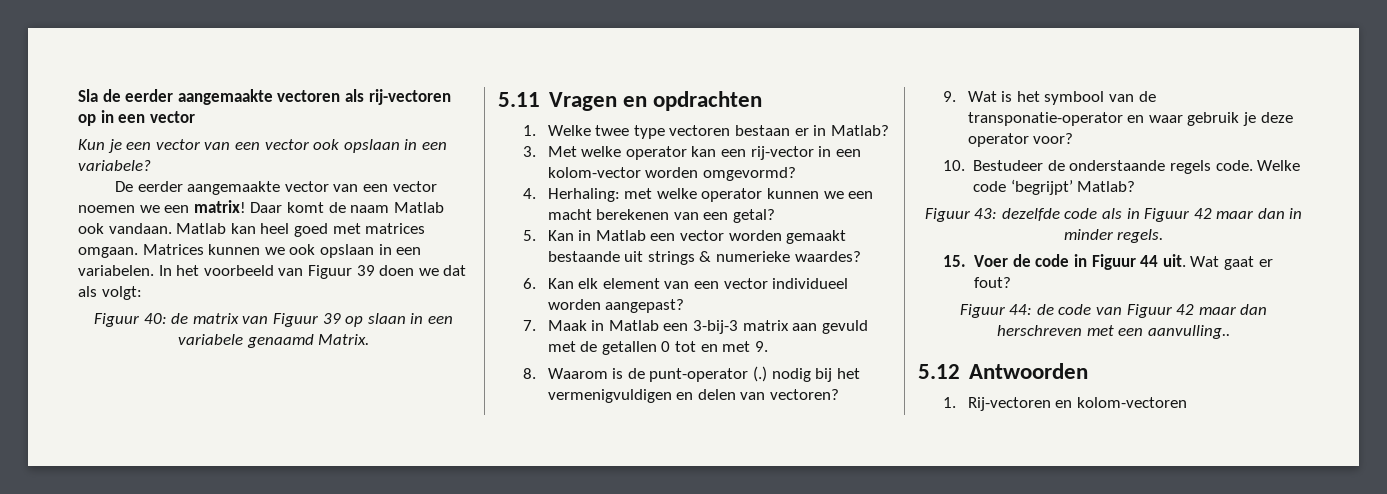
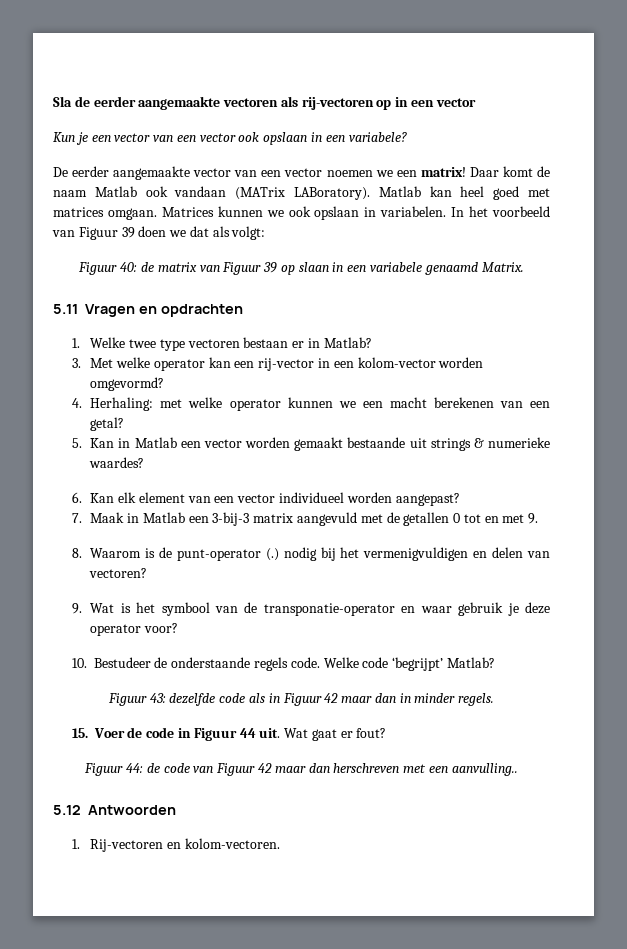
- Daar komt de naam Matlab ook vandaan.
+ Daar komt de naam Matlab ook vandaan (MATrix LABoratory).
- Matrices kunnen we ook opslaan in een variabelen.
+ Matrices kunnen we ook opslaan in variabelen.
- 7. Maak in Matlab een 3-bij-3 matrix aan gevuld met de getallen 0 tot en met 9.
+ 7. Maak in Matlab een 3-bij-3 matrix aangevuld met de getallen 0 tot en met 9.
- 1. Rij-vectoren en kolom-vectoren
+ 1. Rij-vectoren en kolom-vectoren.

